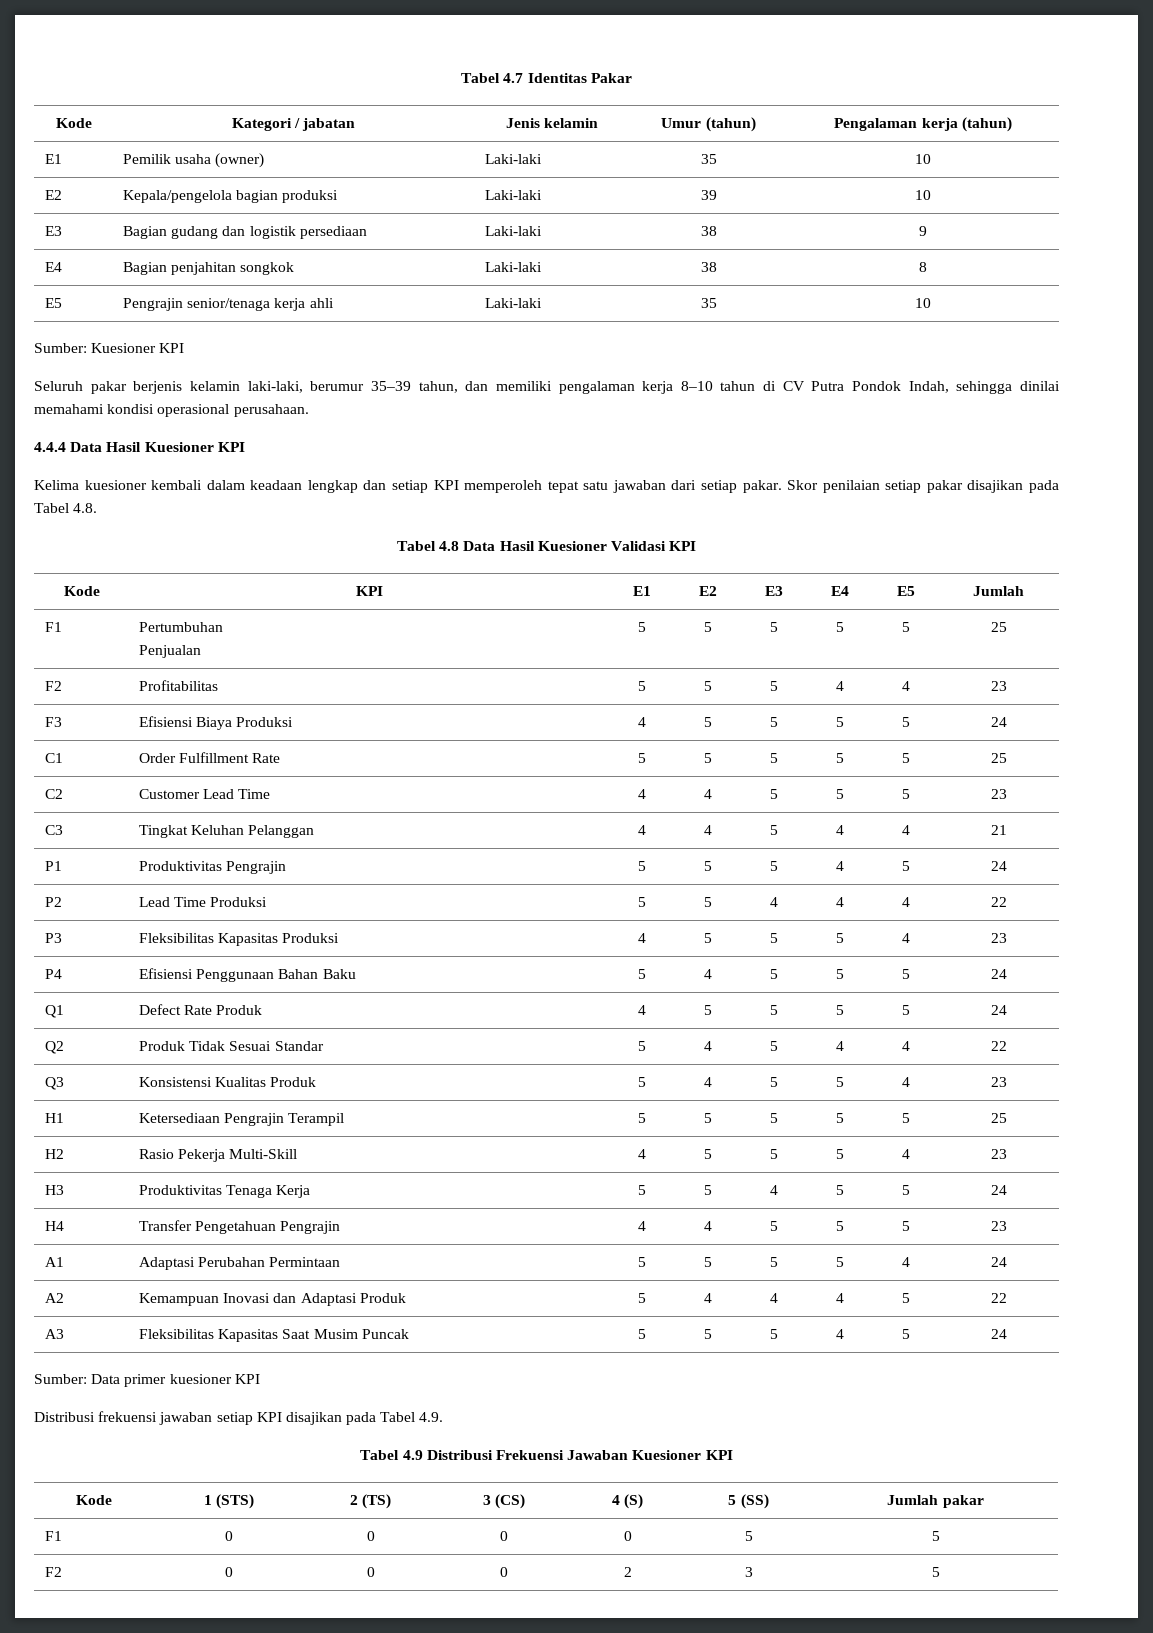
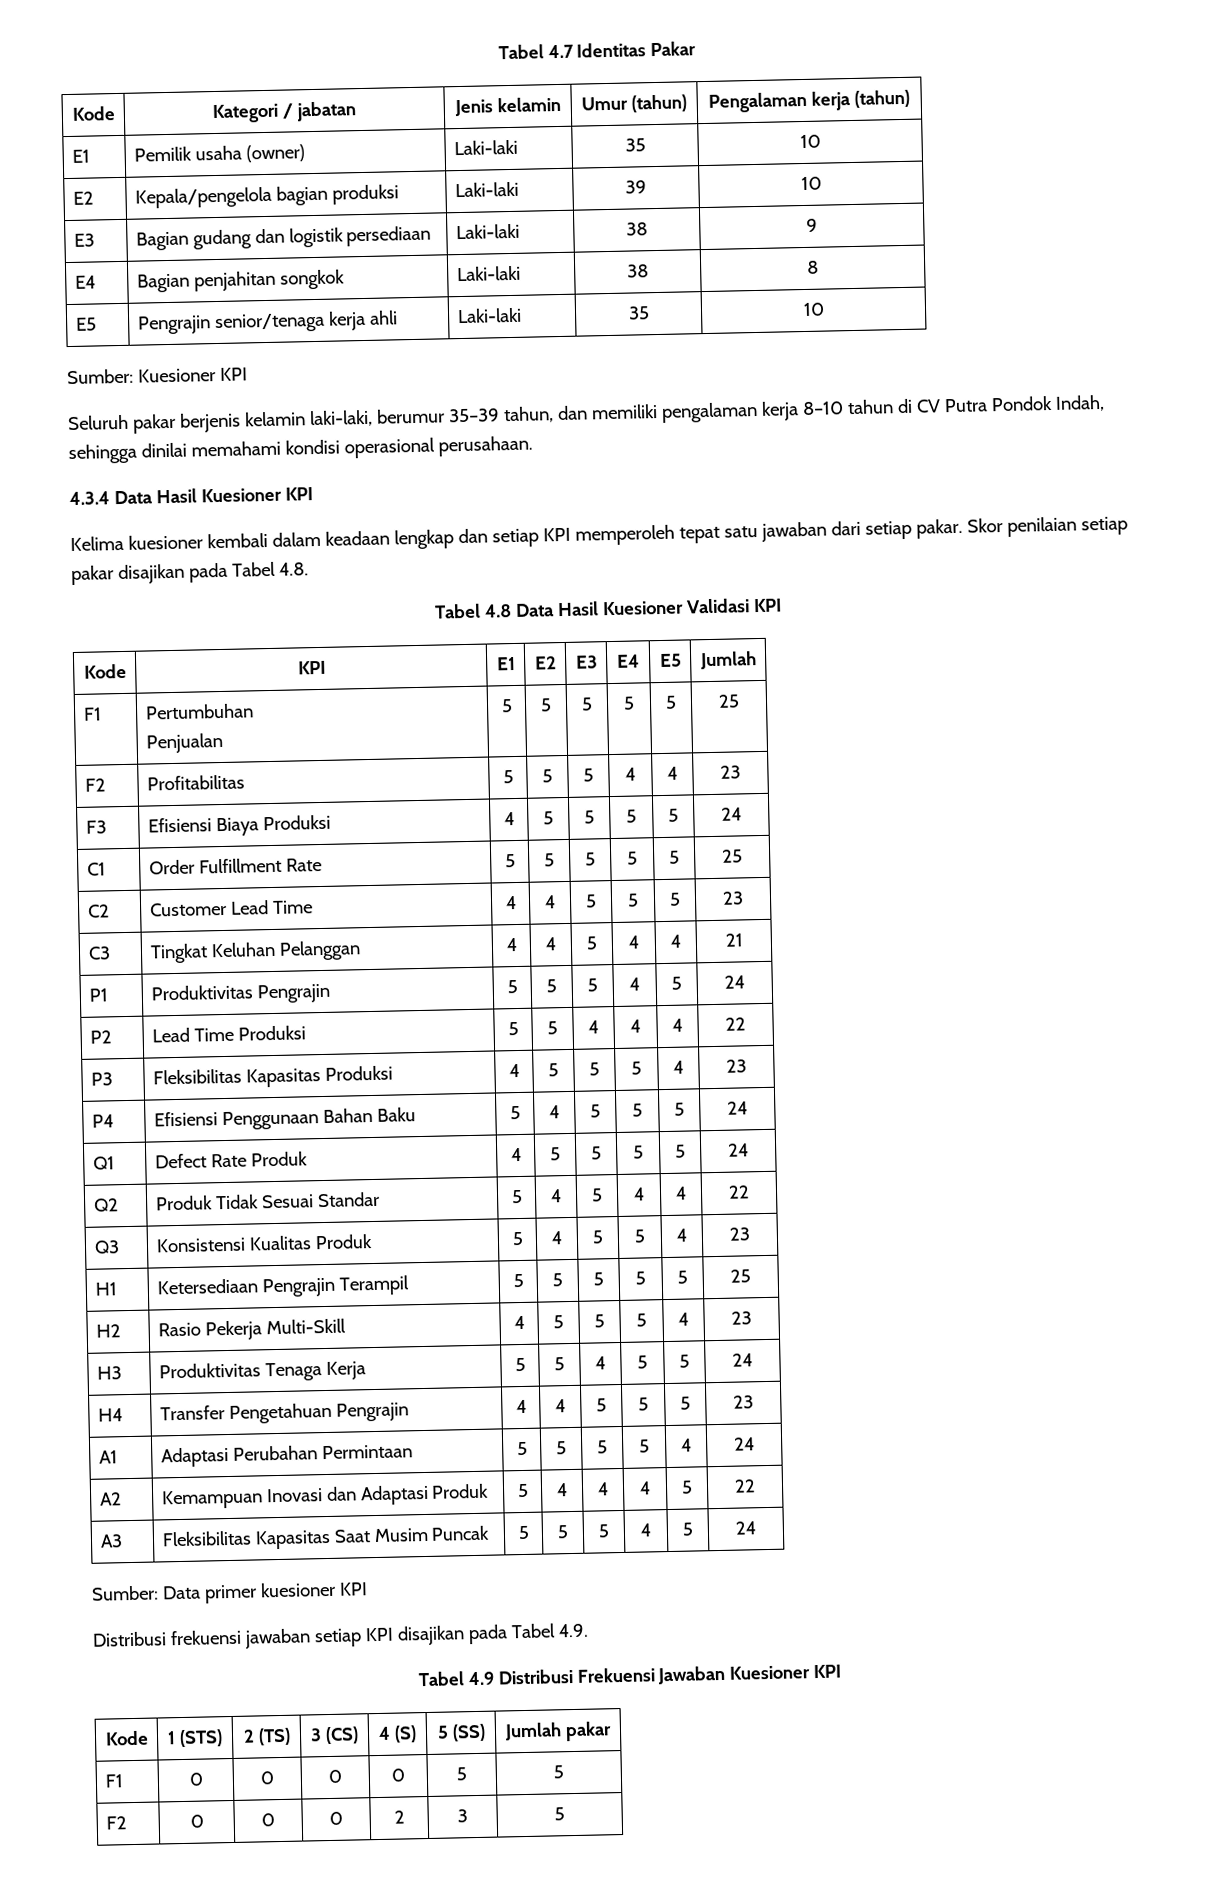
- 4.4.4 Data Hasil Kuesioner KPI
+ 4.3.4 Data Hasil Kuesioner KPI

